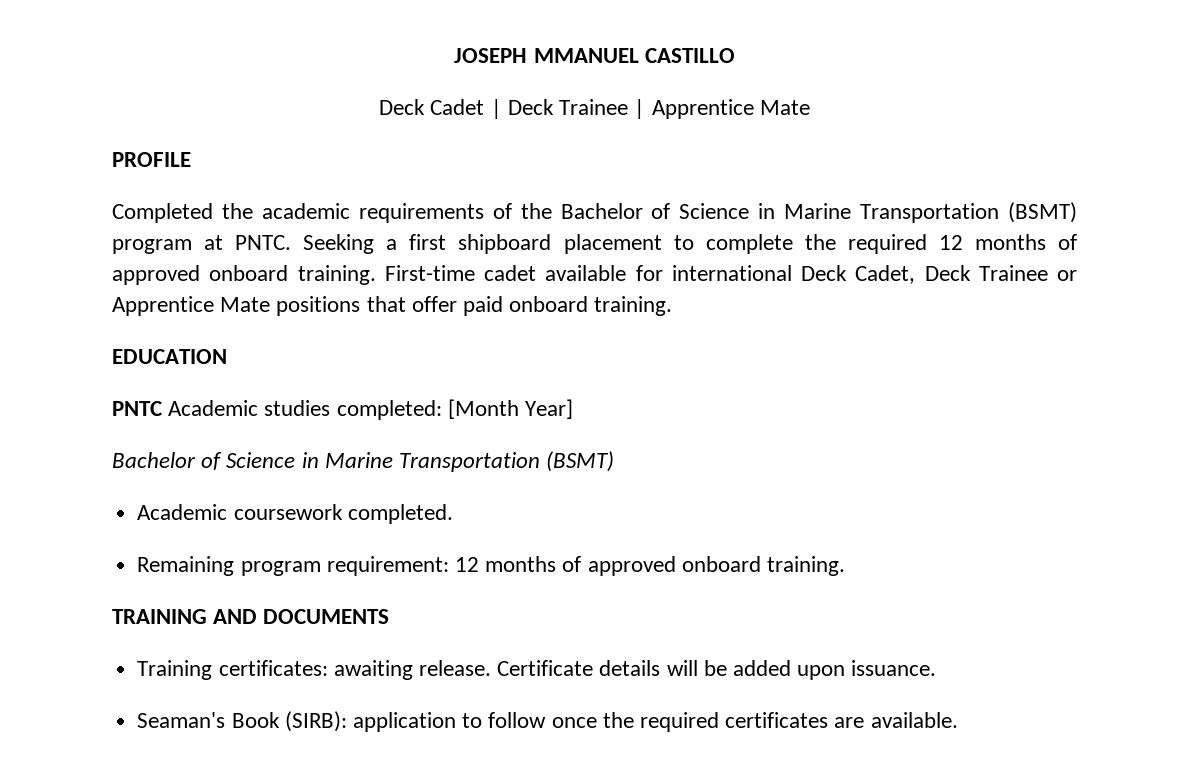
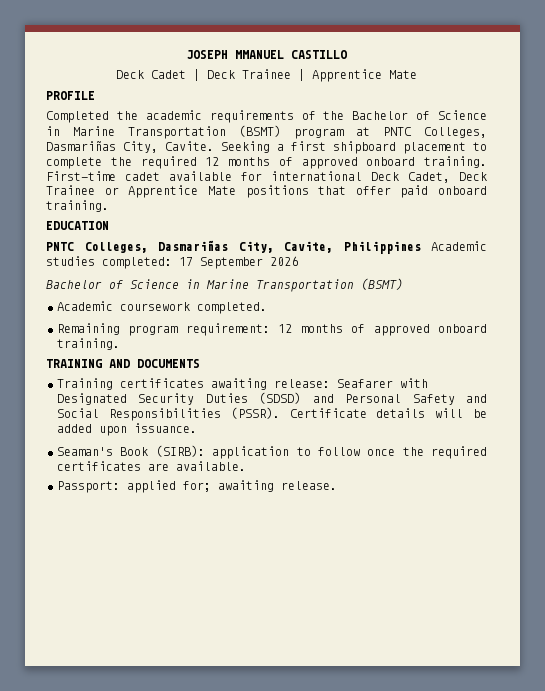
- Completed the academic requirements of the Bachelor of Science in Marine Transportation (BSMT) program at PNTC.
+ Completed the academic requirements of the Bachelor of Science in Marine Transportation (BSMT) program at PNTC Colleges, Dasmariñas City, Cavite.
- PNTC Academic studies completed: [Month Year]
+ PNTC Colleges, Dasmariñas City, Cavite, Philippines Academic studies completed: 17 September 2026
- Training certificates: awaiting release.
+ Training certificates awaiting release: Seafarer with Designated Security Duties (SDSD) and Personal Safety and Social Responsibilities (PSSR).
+ Passport: applied for; awaiting release.

